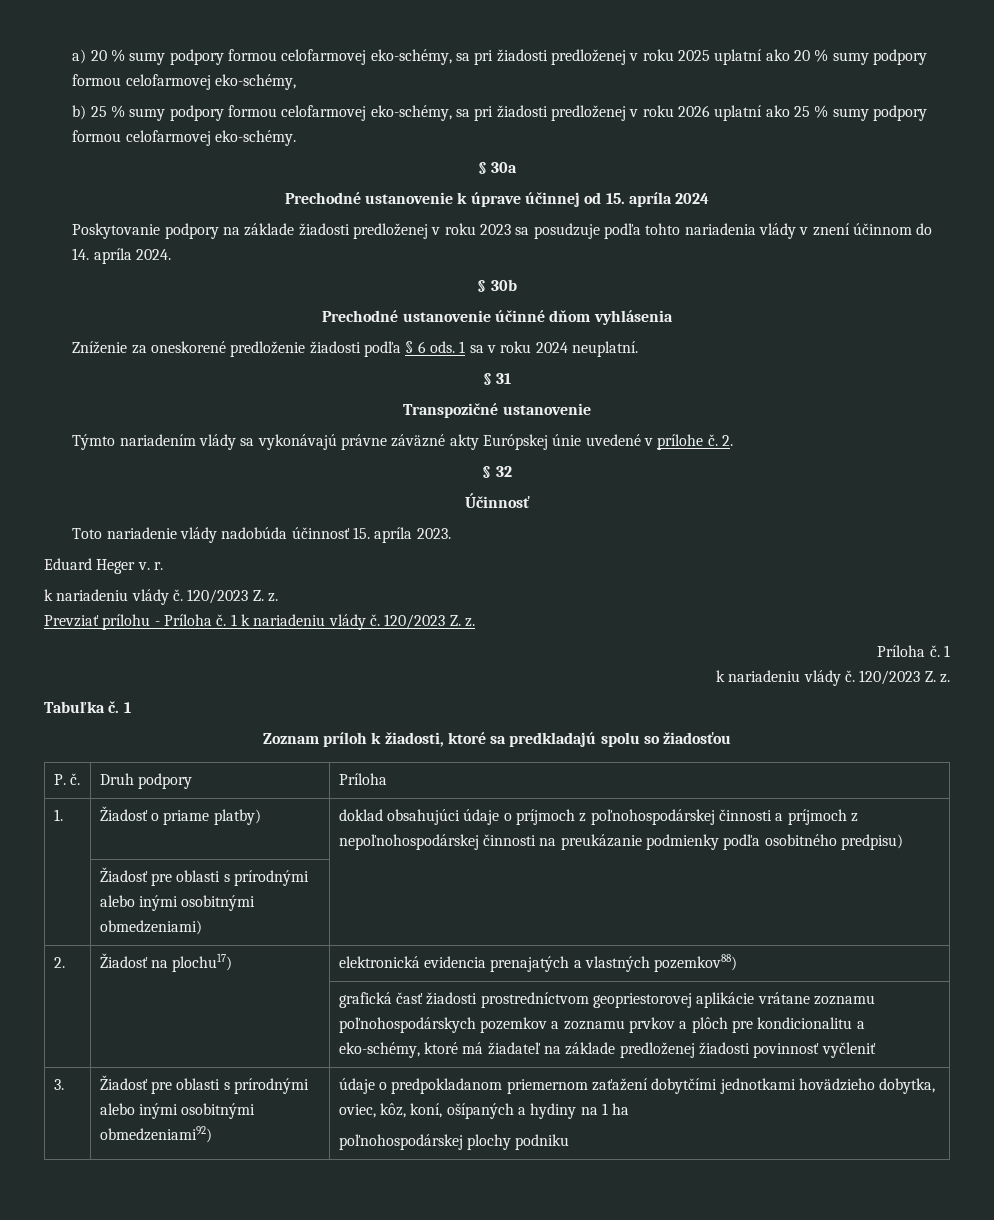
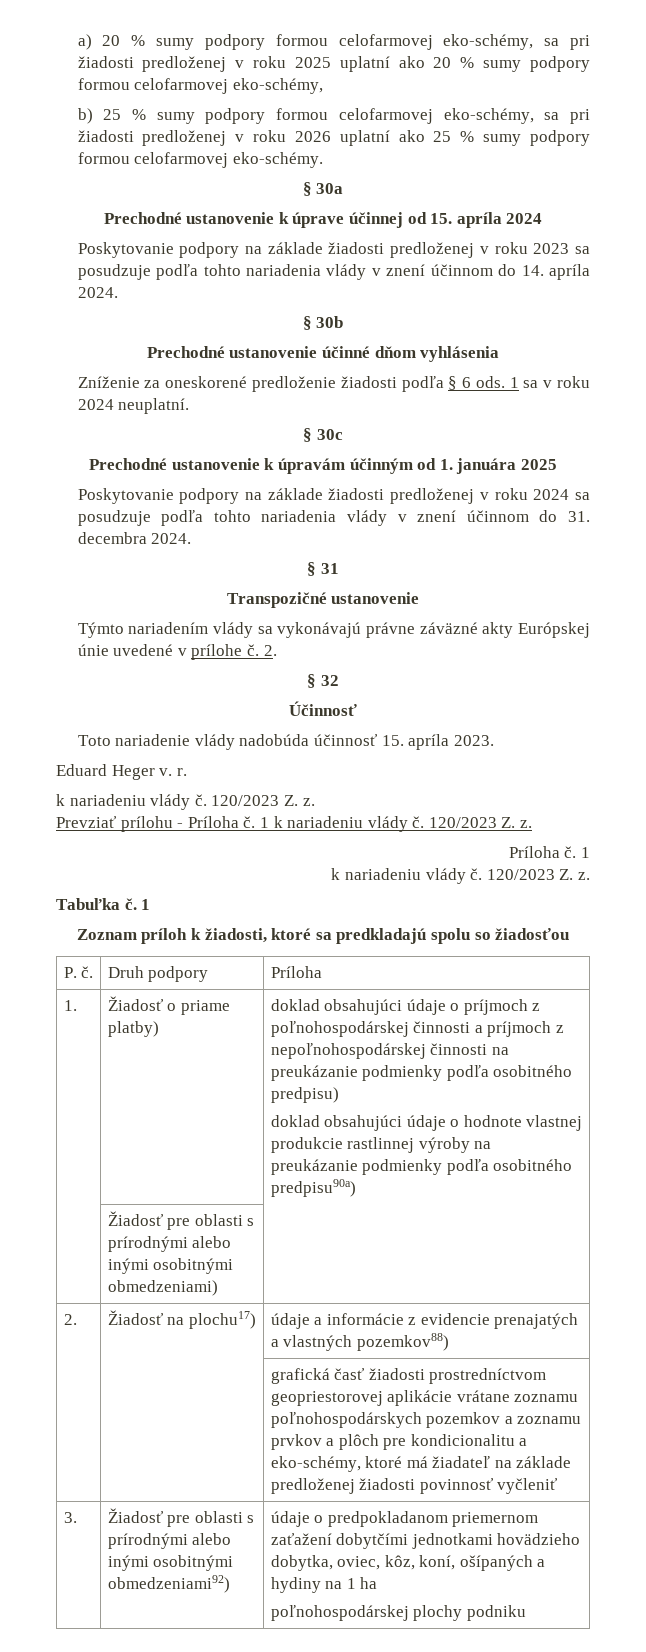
+ § 30c
+ Prechodné ustanovenie k úpravám účinným od 1. januára 2025
+ Poskytovanie podpory na základe žiadosti predloženej v roku 2024 sa posudzuje podľa tohto nariadenia vlády v znení účinnom do 31. decembra 2024.
  1. | Žiadosť o priame platby) | doklad obsahujúci údaje o príjmoch z poľnohospodárskej činnosti a príjmoch z nepoľnohospodárskej činnosti na preukázanie podmienky podľa osobitného predpisu)
+ doklad obsahujúci údaje o hodnote vlastnej produkcie rastlinnej výroby na preukázanie podmienky podľa osobitného predpisu90a)
- 2. | Žiadosť na plochu17) | elektronická evidencia prenajatých a vlastných pozemkov88)
+ 2. | Žiadosť na plochu17) | údaje a informácie z evidencie prenajatých a vlastných pozemkov88)

